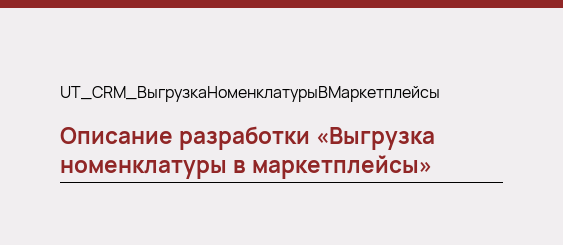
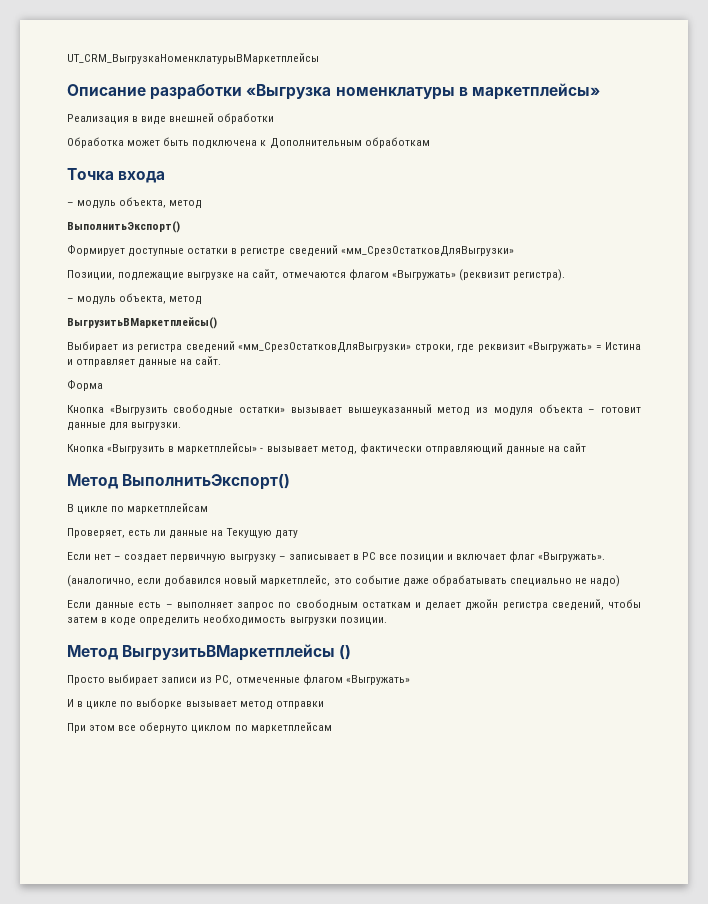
+ Реализация в виде внешней обработки
+ Обработка может быть подключена к Дополнительным обработкам
+ Точка входа
+ – модуль объекта, метод
+ ВыполнитьЭкспорт()
+ Формирует доступные остатки в регистре сведений «мм_СрезОстатковДляВыгрузки»
+ Позиции, подлежащие выгрузке на сайт, отмечаются флагом «Выгружать» (реквизит регистра).
+ – модуль объекта, метод
+ ВыгрузитьВМаркетплейсы()
+ Выбирает из регистра сведений «мм_СрезОстатковДляВыгрузки» строки, где реквизит «Выгружать» = Истина и отправляет данные на сайт.
+ Форма
+ Кнопка «Выгрузить свободные остатки» вызывает вышеуказанный метод из модуля объекта – готовит данные для выгрузки.
+ Кнопка «Выгрузить в маркетплейсы» - вызывает метод, фактически отправляющий данные на сайт
+ Метод ВыполнитьЭкспорт()
+ В цикле по маркетплейсам
+ Проверяет, есть ли данные на Текущую дату
+ Если нет – создает первичную выгрузку – записывает в РС все позиции и включает флаг «Выгружать».
+ (аналогично, если добавился новый маркетплейс, это событие даже обрабатывать специально не надо)
+ Если данные есть – выполняет запрос по свободным остаткам и делает джойн регистра сведений, чтобы затем в коде определить необходимость выгрузки позиции.
+ Метод ВыгрузитьВМаркетплейсы ()
+ Просто выбирает записи из РС, отмеченные флагом «Выгружать»
+ И в цикле по выборке вызывает метод отправки
+ При этом все обернуто циклом по маркетплейсам

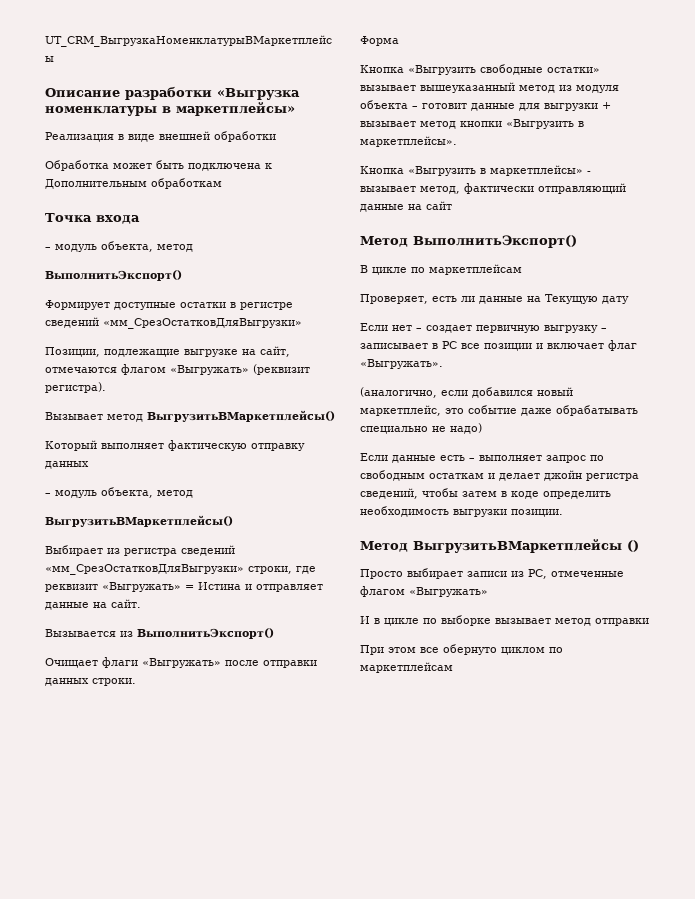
+ Вызывает метод ВыгрузитьВМаркетплейсы()
+ Который выполняет фактическую отправку данных
+ Вызывается из ВыполнитьЭкспорт()
+ Очищает флаги «Выгружать» после отправки данных строки.
- Кнопка «Выгрузить свободные остатки» вызывает вышеуказанный метод из модуля объекта – готовит данные для выгрузки.
+ Кнопка «Выгрузить свободные остатки» вызывает вышеуказанный метод из модуля объекта – готовит данные для выгрузки + вызывает метод кнопки «Выгрузить в маркетплейсы».

